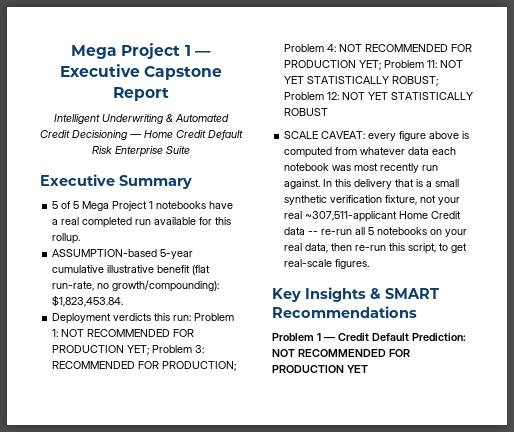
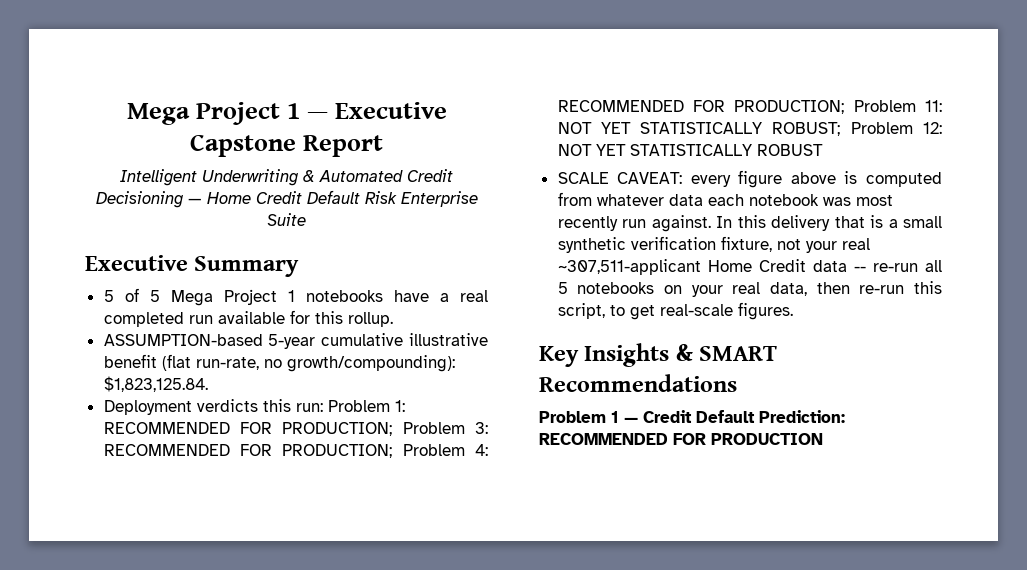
- ASSUMPTION-based 5-year cumulative illustrative benefit (flat run-rate, no growth/compounding): $1,823,453.84.
+ ASSUMPTION-based 5-year cumulative illustrative benefit (flat run-rate, no growth/compounding): $1,823,125.84.
- Deployment verdicts this run: Problem 1: NOT RECOMMENDED FOR PRODUCTION YET; Problem 3: RECOMMENDED FOR PRODUCTION; Problem 4: NOT RECOMMENDED FOR PRODUCTION YET; Problem 11: NOT YET STATISTICALLY ROBUST; Problem 12: NOT YET STATISTICALLY ROBUST
+ Deployment verdicts this run: Problem 1: RECOMMENDED FOR PRODUCTION; Problem 3: RECOMMENDED FOR PRODUCTION; Problem 4: RECOMMENDED FOR PRODUCTION; Problem 11: NOT YET STATISTICALLY ROBUST; Problem 12: NOT YET STATISTICALLY ROBUST
- Problem 1 — Credit Default Prediction: NOT RECOMMENDED FOR PRODUCTION YET
+ Problem 1 — Credit Default Prediction: RECOMMENDED FOR PRODUCTION

